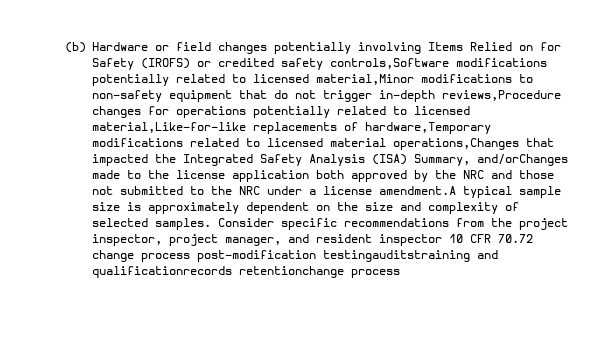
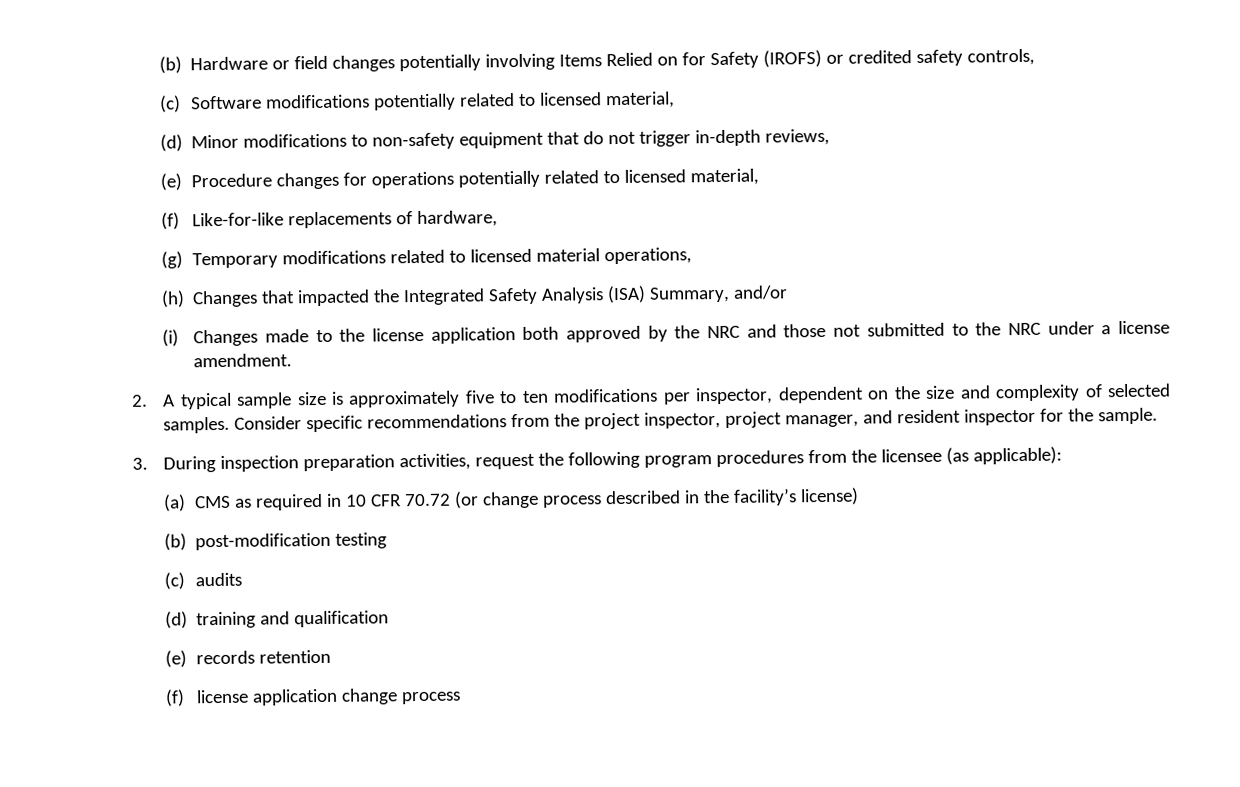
- (b) Hardware or field changes potentially involving Items Relied on for Safety (IROFS) or credited safety controls,Software modifications potentially related to licensed material,Minor modifications to non-safety equipment that do not trigger in-depth reviews,Procedure changes for operations potentially related to licensed material,Like-for-like replacements of hardware,Temporary modifications related to licensed material operations,Changes that impacted the Integrated Safety Analysis (ISA) Summary, and/orChanges made to the license application both approved by the NRC and those not submitted to the NRC under a license amendment.A typical sample size is approximately dependent on the size and complexity of selected samples.
+ (b) Hardware or field changes potentially involving Items Relied on for Safety (IROFS) or credited safety controls,
+ (c) Software modifications potentially related to licensed material,
+ (d) Minor modifications to non-safety equipment that do not trigger in-depth reviews,
+ (e) Procedure changes for operations potentially related to licensed material,
+ (f) Like-for-like replacements of hardware,
+ (g) Temporary modifications related to licensed material operations,
+ (h) Changes that impacted the Integrated Safety Analysis (ISA) Summary, and/or
+ (i) Changes made to the license application both approved by the NRC and those not submitted to the NRC under a license amendment.
+ 2. A typical sample size is approximately five to ten modifications per inspector, dependent on the size and complexity of selected samples.
- Consider specific recommendations from the project inspector, project manager, and resident inspector 10 CFR 70.72 change process post-modification testingauditstraining and qualificationrecords retentionchange process
+ Consider specific recommendations from the project inspector, project manager, and resident inspector for the sample.
+ 3. During inspection preparation activities, request the following program procedures from the licensee (as applicable):
+ (a) CMS as required in 10 CFR 70.72 (or change process described in the facility’s license)
+ (b) post-modification testing
+ (c) audits
+ (d) training and qualification
+ (e) records retention
+ (f) license application change process

